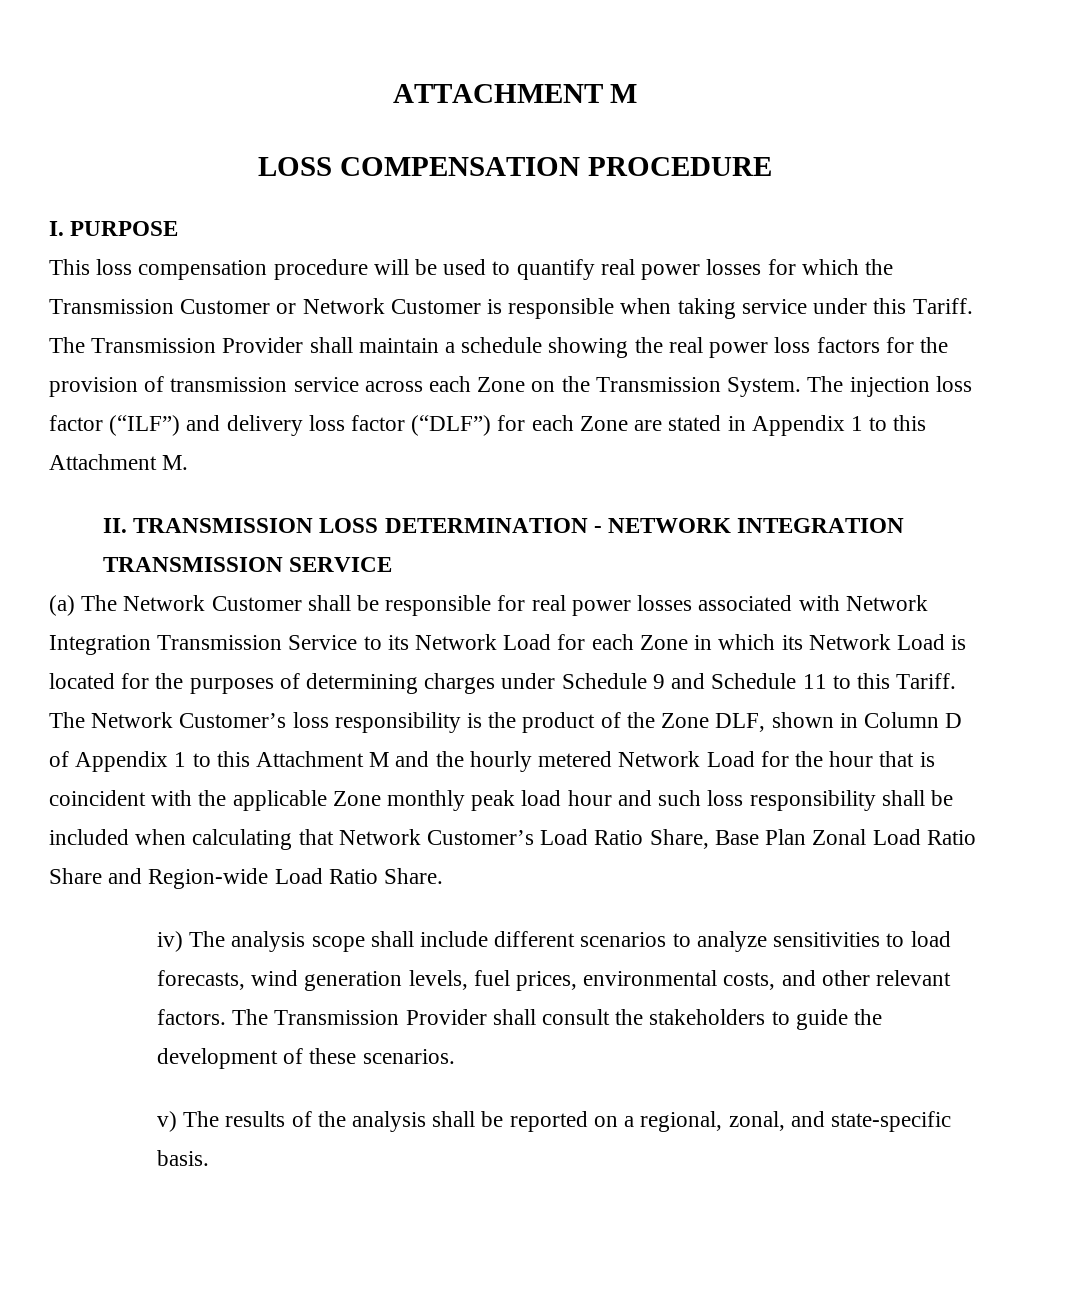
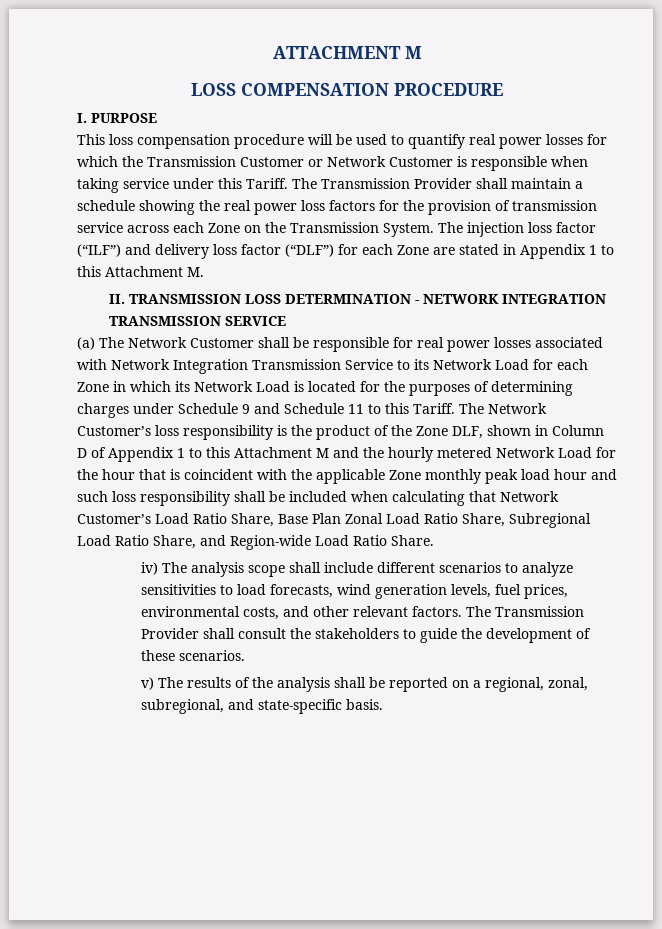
- The Network Customer’s loss responsibility is the product of the Zone DLF, shown in Column D of Appendix 1 to this Attachment M and the hourly metered Network Load for the hour that is coincident with the applicable Zone monthly peak load hour and such loss responsibility shall be included when calculating that Network Customer’s Load Ratio Share, Base Plan Zonal Load Ratio Share and Region-wide Load Ratio Share.
+ The Network Customer’s loss responsibility is the product of the Zone DLF, shown in Column D of Appendix 1 to this Attachment M and the hourly metered Network Load for the hour that is coincident with the applicable Zone monthly peak load hour and such loss responsibility shall be included when calculating that Network Customer’s Load Ratio Share, Base Plan Zonal Load Ratio Share, Subregional Load Ratio Share, and Region-wide Load Ratio Share.
- v) The results of the analysis shall be reported on a regional, zonal, and state-specific basis.
+ v) The results of the analysis shall be reported on a regional, zonal, subregional, and state-specific basis.

